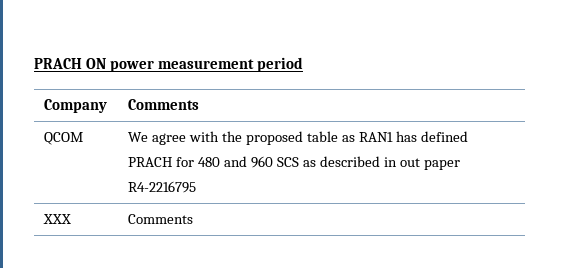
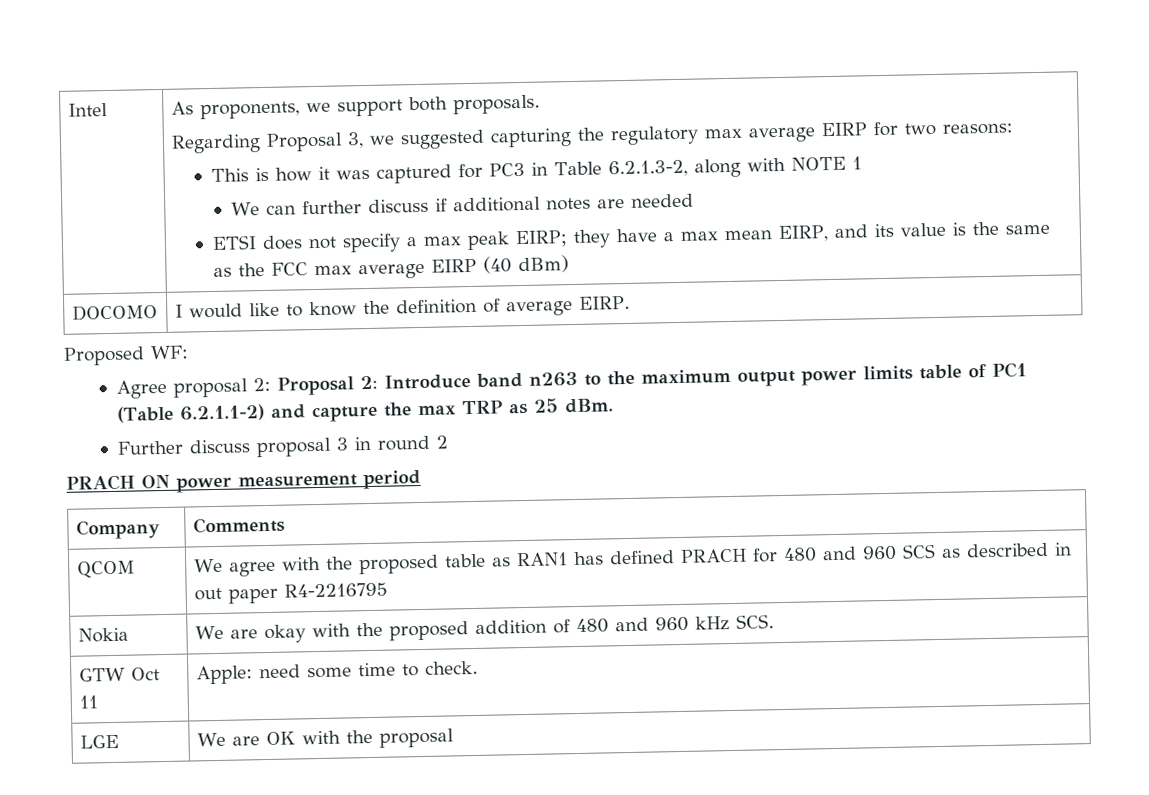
+ Intel | As proponents, we support both proposals.
+ Regarding Proposal 3, we suggested capturing the regulatory max average EIRP for two reasons:
+ This is how it was captured for PC3 in Table 6.2.1.3-2, along with NOTE 1
+ We can further discuss if additional notes are needed
+ ETSI does not specify a max peak EIRP; they have a max mean EIRP, and its value is the same as the FCC max average EIRP (40 dBm)
+ DOCOMO | I would like to know the definition of average EIRP.
+ Proposed WF:
+ Agree proposal 2: Proposal 2: Introduce band n263 to the maximum output power limits table of PC1 (Table 6.2.1.1-2) and capture the max TRP as 25 dBm.
+ Further discuss proposal 3 in round 2
- XXX | Comments
+ Nokia | We are okay with the proposed addition of 480 and 960 kHz SCS.
+ GTW Oct 11 | Apple: need some time to check.
+ LGE | We are OK with the proposal

